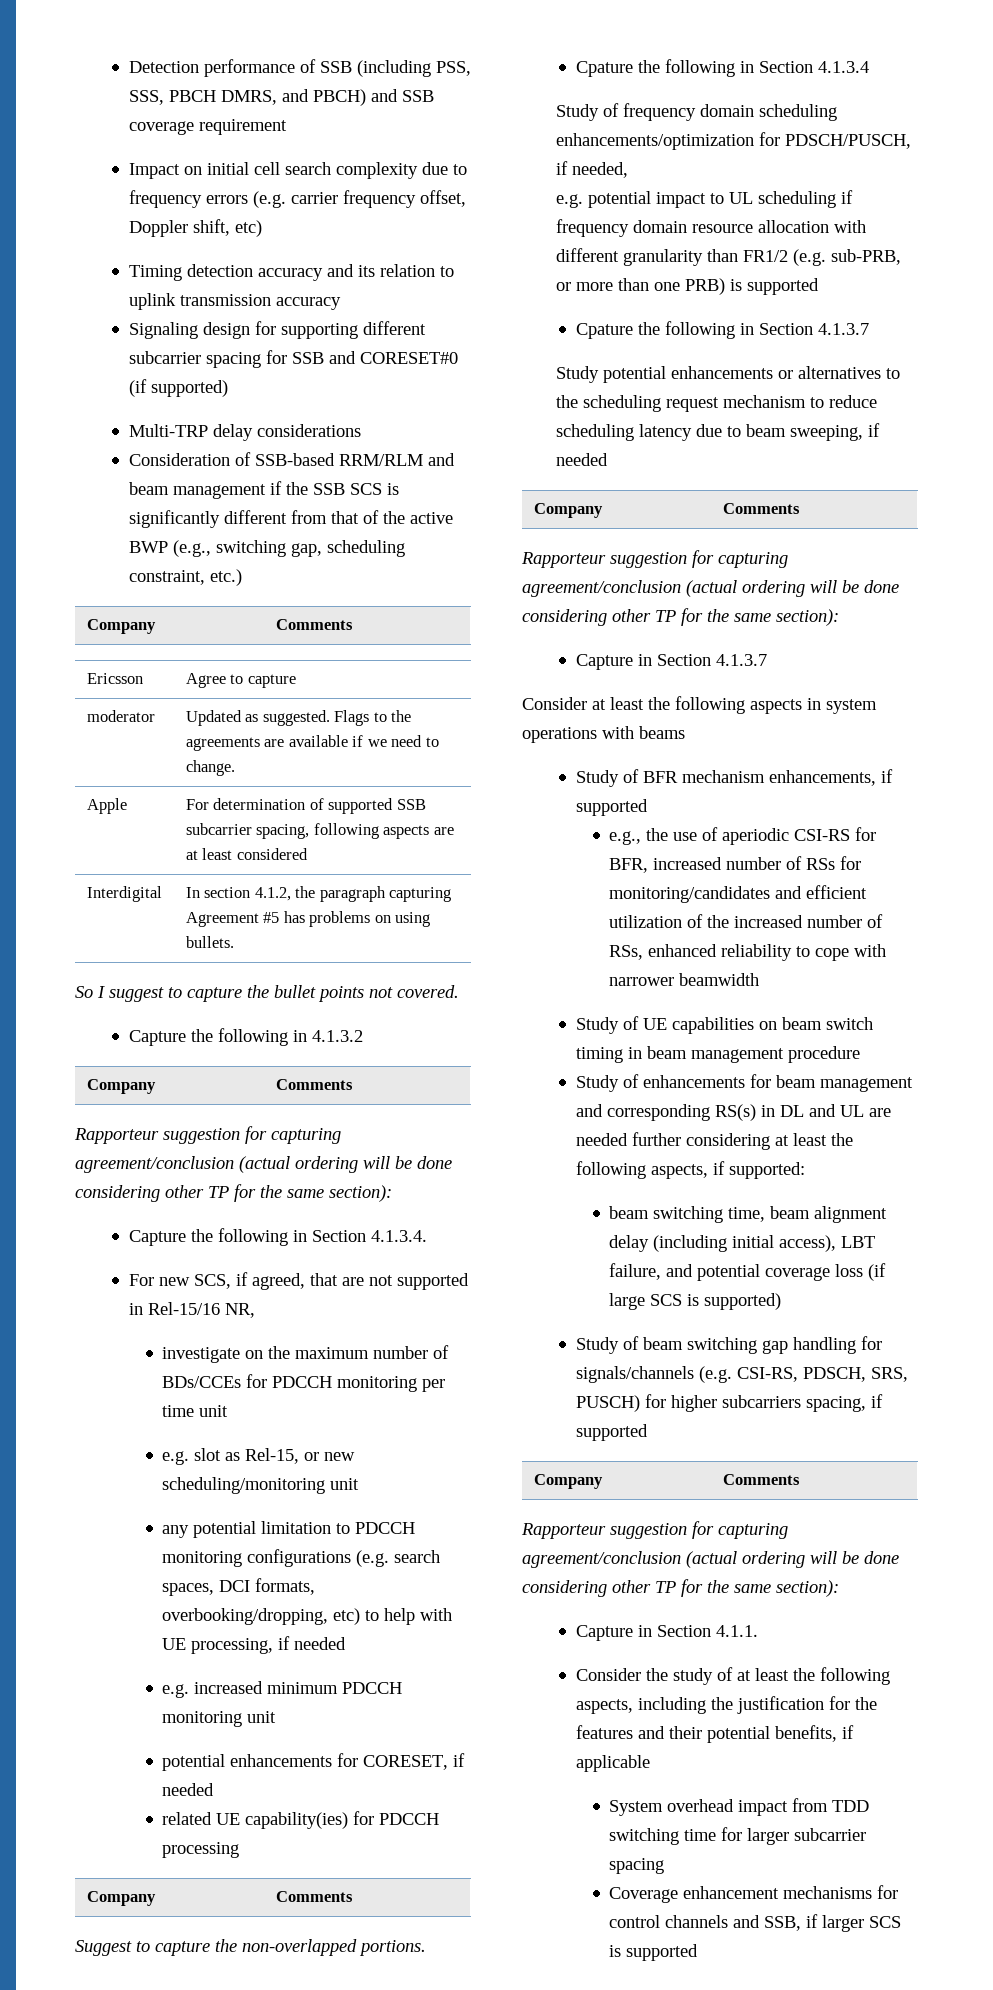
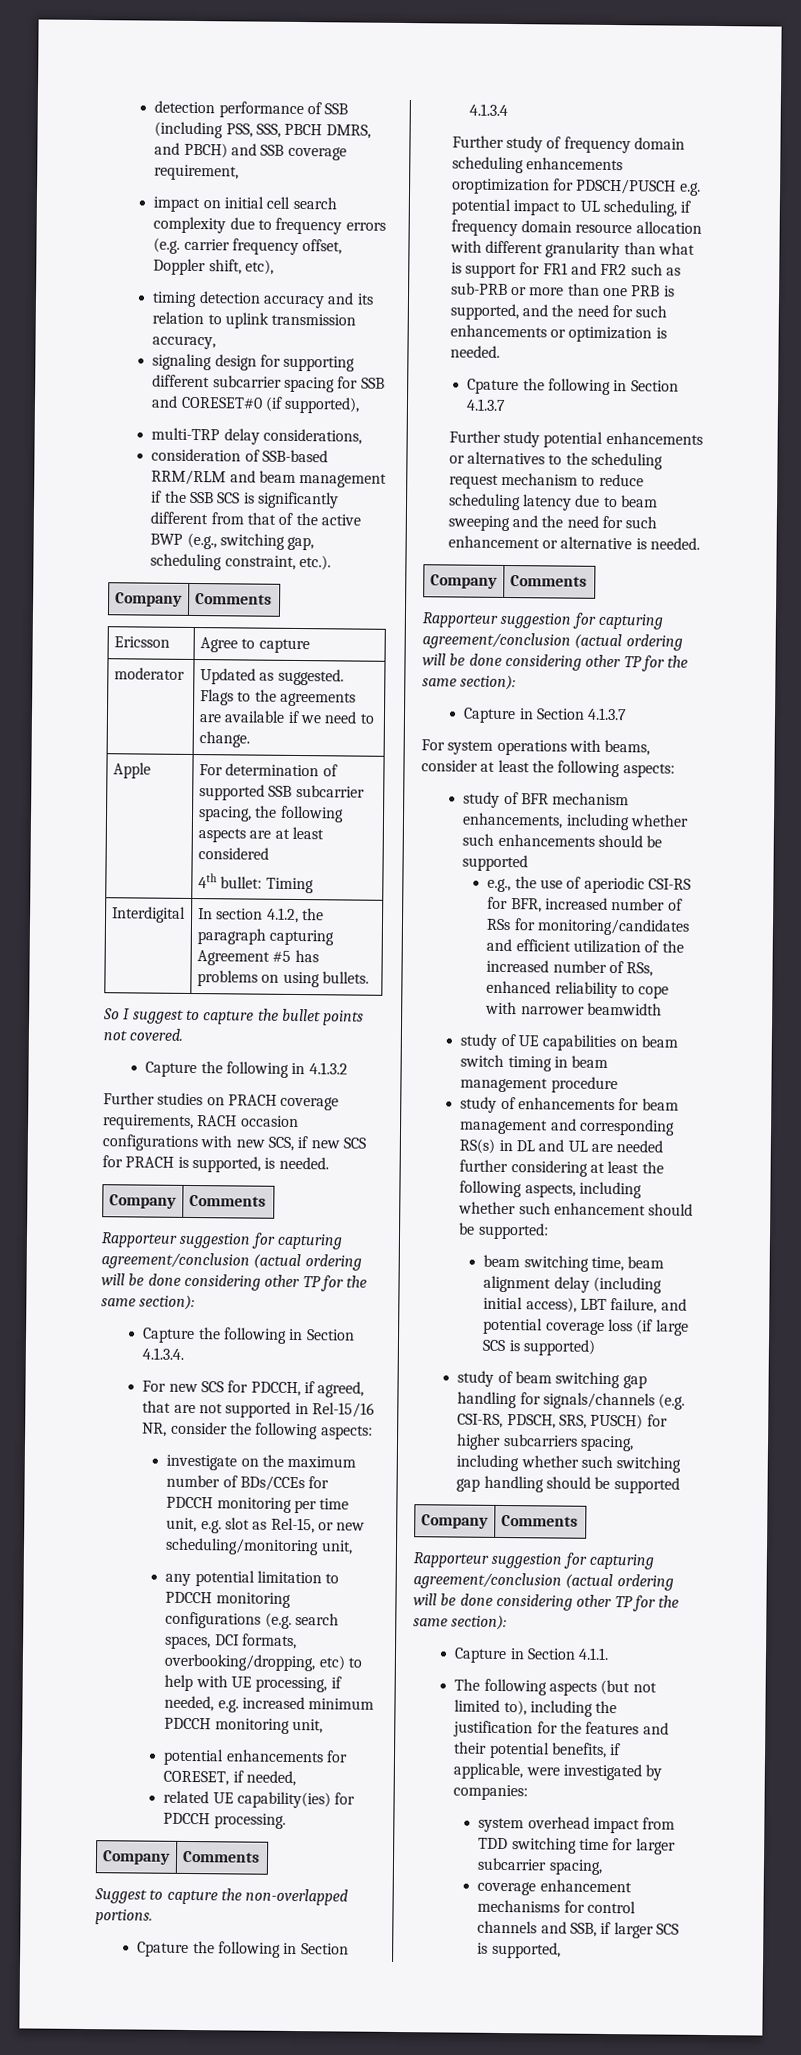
- Detection performance of SSB (including PSS, SSS, PBCH DMRS, and PBCH) and SSB coverage requirement
- Impact on initial cell search complexity due to frequency errors (e.g. carrier frequency offset, Doppler shift, etc)
- Timing detection accuracy and its relation to uplink transmission accuracy
- Signaling design for supporting different subcarrier spacing for SSB and CORESET#0 (if supported)
- Multi-TRP delay considerations
- Consideration of SSB-based RRM/RLM and beam management if the SSB SCS is significantly different from that of the active BWP (e.g., switching gap, scheduling constraint, etc.)
+ detection performance of SSB (including PSS, SSS, PBCH DMRS, and PBCH) and SSB coverage requirement,
+ impact on initial cell search complexity due to frequency errors (e.g. carrier frequency offset, Doppler shift, etc),
+ timing detection accuracy and its relation to uplink transmission accuracy,
+ signaling design for supporting different subcarrier spacing for SSB and CORESET#0 (if supported),
+ multi-TRP delay considerations,
+ consideration of SSB-based RRM/RLM and beam management if the SSB SCS is significantly different from that of the active BWP (e.g., switching gap, scheduling constraint, etc.).
- Apple | For determination of supported SSB subcarrier spacing, following aspects are at least considered
+ Apple | For determination of supported SSB subcarrier spacing, the following aspects are at least considered
+ 4th bullet: Timing
+ Further studies on PRACH coverage requirements, RACH occasion configurations with new SCS, if new SCS for PRACH is supported, is needed.
- For new SCS, if agreed, that are not supported in Rel-15/16 NR,
+ For new SCS for PDCCH, if agreed, that are not supported in Rel-15/16 NR, consider the following aspects:
- investigate on the maximum number of BDs/CCEs for PDCCH monitoring per time unit
- e.g. slot as Rel-15, or new scheduling/monitoring unit
+ investigate on the maximum number of BDs/CCEs for PDCCH monitoring per time unit, e.g. slot as Rel-15, or new scheduling/monitoring unit,
- any potential limitation to PDCCH monitoring configurations (e.g. search spaces, DCI formats, overbooking/dropping, etc) to help with UE processing, if needed
- e.g. increased minimum PDCCH monitoring unit
+ any potential limitation to PDCCH monitoring configurations (e.g. search spaces, DCI formats, overbooking/dropping, etc) to help with UE processing, if needed, e.g. increased minimum PDCCH monitoring unit,
- potential enhancements for CORESET, if needed
+ potential enhancements for CORESET, if needed,
- related UE capability(ies) for PDCCH processing
+ related UE capability(ies) for PDCCH processing.
- Study of frequency domain scheduling enhancements/optimization for PDSCH/PUSCH, if needed,
- e.g. potential impact to UL scheduling if frequency domain resource allocation with different granularity than FR1/2 (e.g. sub-PRB, or more than one PRB) is supported
+ Further study of frequency domain scheduling enhancements oroptimization for PDSCH/PUSCH e.g. potential impact to UL scheduling, if frequency domain resource allocation with different granularity than what is support for FR1 and FR2 such as sub-PRB or more than one PRB is supported, and the need for such enhancements or optimization is needed.
- Study potential enhancements or alternatives to the scheduling request mechanism to reduce scheduling latency due to beam sweeping, if needed
+ Further study potential enhancements or alternatives to the scheduling request mechanism to reduce scheduling latency due to beam sweeping and the need for such enhancement or alternative is needed.
- Consider at least the following aspects in system operations with beams
- Study of BFR mechanism enhancements, if supported
+ For system operations with beams, consider at least the following aspects:
+ study of BFR mechanism enhancements, including whether such enhancements should be supported
- Study of UE capabilities on beam switch timing in beam management procedure
+ study of UE capabilities on beam switch timing in beam management procedure
- Study of enhancements for beam management and corresponding RS(s) in DL and UL are needed further considering at least the following aspects, if supported:
+ study of enhancements for beam management and corresponding RS(s) in DL and UL are needed further considering at least the following aspects, including whether such enhancement should be supported:
- Study of beam switching gap handling for signals/channels (e.g. CSI-RS, PDSCH, SRS, PUSCH) for higher subcarriers spacing, if supported
+ study of beam switching gap handling for signals/channels (e.g. CSI-RS, PDSCH, SRS, PUSCH) for higher subcarriers spacing, including whether such switching gap handling should be supported
- Consider the study of at least the following aspects, including the justification for the features and their potential benefits, if applicable
- System overhead impact from TDD switching time for larger subcarrier spacing
- Coverage enhancement mechanisms for control channels and SSB, if larger SCS is supported
+ The following aspects (but not limited to), including the justification for the features and their potential benefits, if applicable, were investigated by companies:
+ system overhead impact from TDD switching time for larger subcarrier spacing,
+ coverage enhancement mechanisms for control channels and SSB, if larger SCS is supported,

